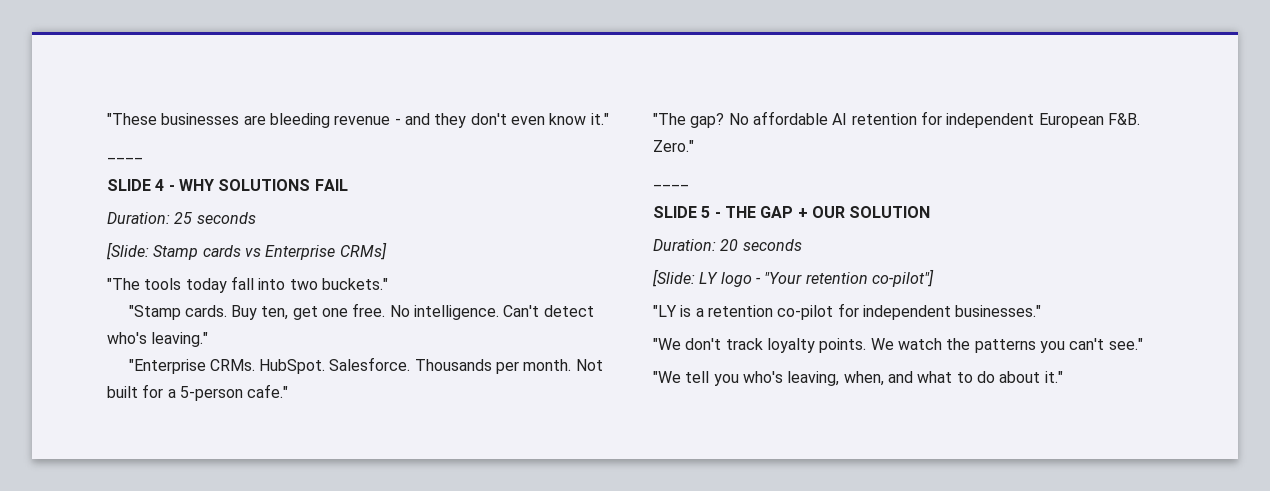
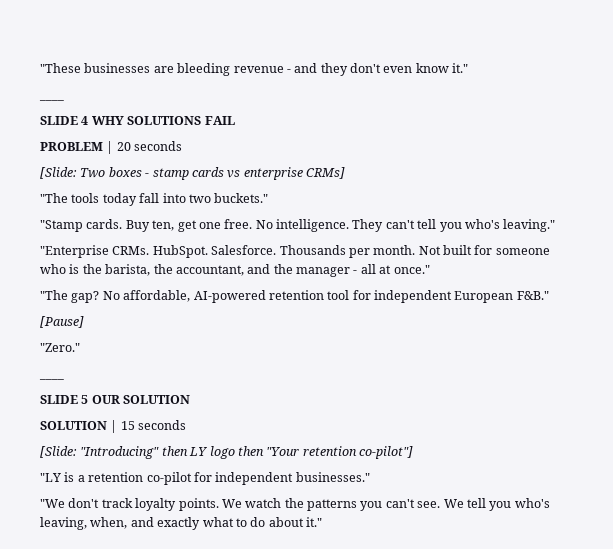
- SLIDE 4 - WHY SOLUTIONS FAIL
+ SLIDE 4 WHY SOLUTIONS FAIL
- Duration: 25 seconds
- [Slide: Stamp cards vs Enterprise CRMs]
+ PROBLEM | 20 seconds
+ [Slide: Two boxes - stamp cards vs enterprise CRMs]
- Can't detect who's leaving."
+ They can't tell you who's leaving."
- Not built for a 5-person cafe."
- "The gap? No affordable AI retention for independent European F&B. Zero."
+ Not built for someone who is the barista, the accountant, and the manager - all at once."
+ "The gap? No affordable, AI-powered retention tool for independent European F&B."
+ [Pause]
+ "Zero."
- SLIDE 5 - THE GAP + OUR SOLUTION
+ SLIDE 5 OUR SOLUTION
- Duration: 20 seconds
- [Slide: LY logo - "Your retention co-pilot"]
+ SOLUTION | 15 seconds
+ [Slide: "Introducing" then LY logo then "Your retention co-pilot"]
- We watch the patterns you can't see."
- "We tell you who's leaving, when, and what to do about it."
+ We watch the patterns you can't see. We tell you who's leaving, when, and exactly what to do about it."

